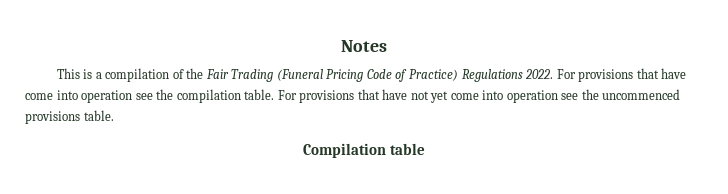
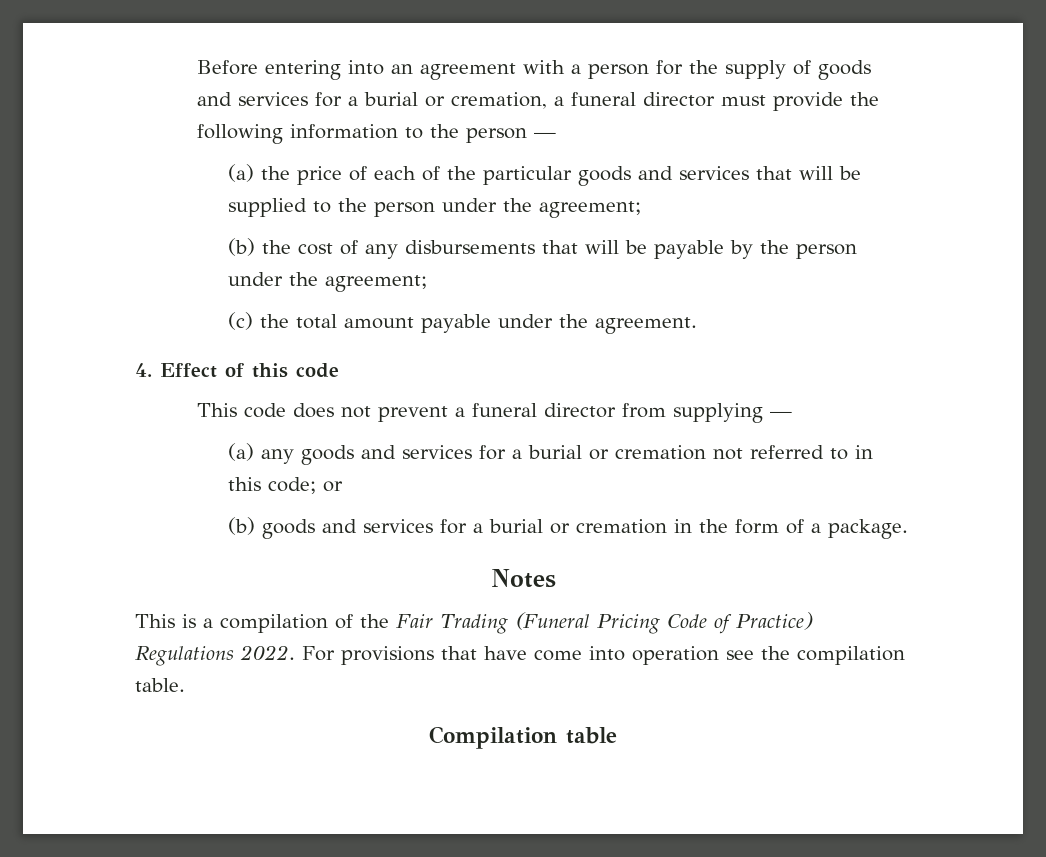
+ Before entering into an agreement with a person for the supply of goods and services for a burial or cremation, a funeral director must provide the following information to the person —
+ (a) the price of each of the particular goods and services that will be supplied to the person under the agreement;
+ (b) the cost of any disbursements that will be payable by the person under the agreement;
+ (c) the total amount payable under the agreement.
+ 4. Effect of this code
+ This code does not prevent a funeral director from supplying —
+ (a) any goods and services for a burial or cremation not referred to in this code; or
+ (b) goods and services for a burial or cremation in the form of a package.
- For provisions that have not yet come into operation see the uncommenced provisions table.

